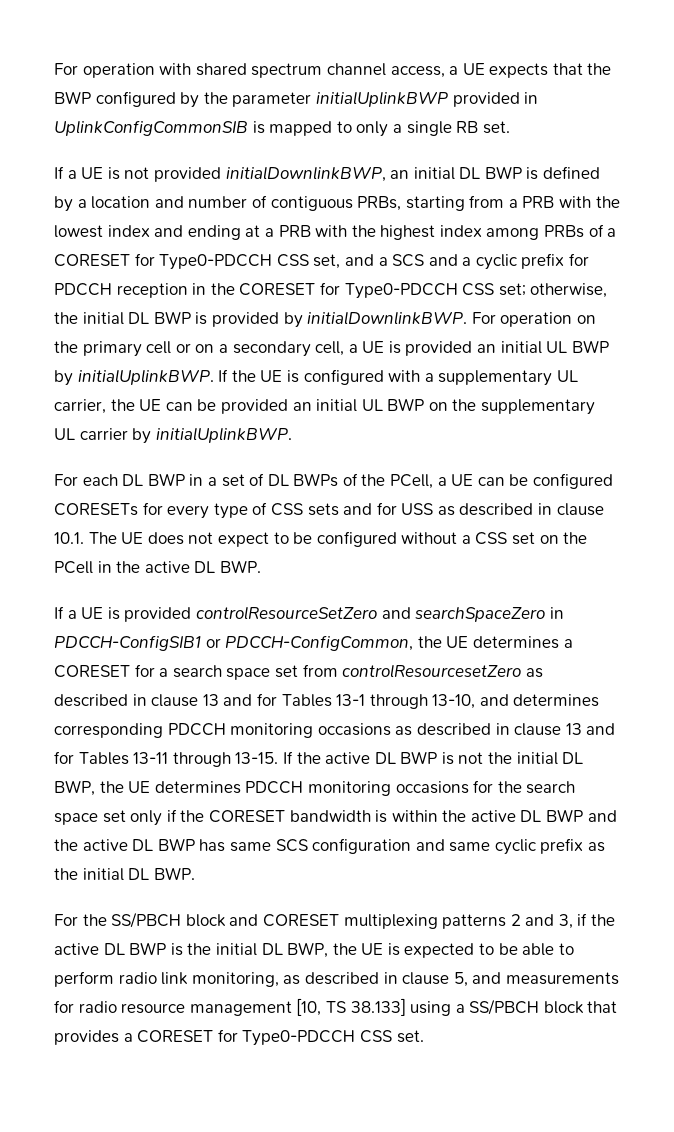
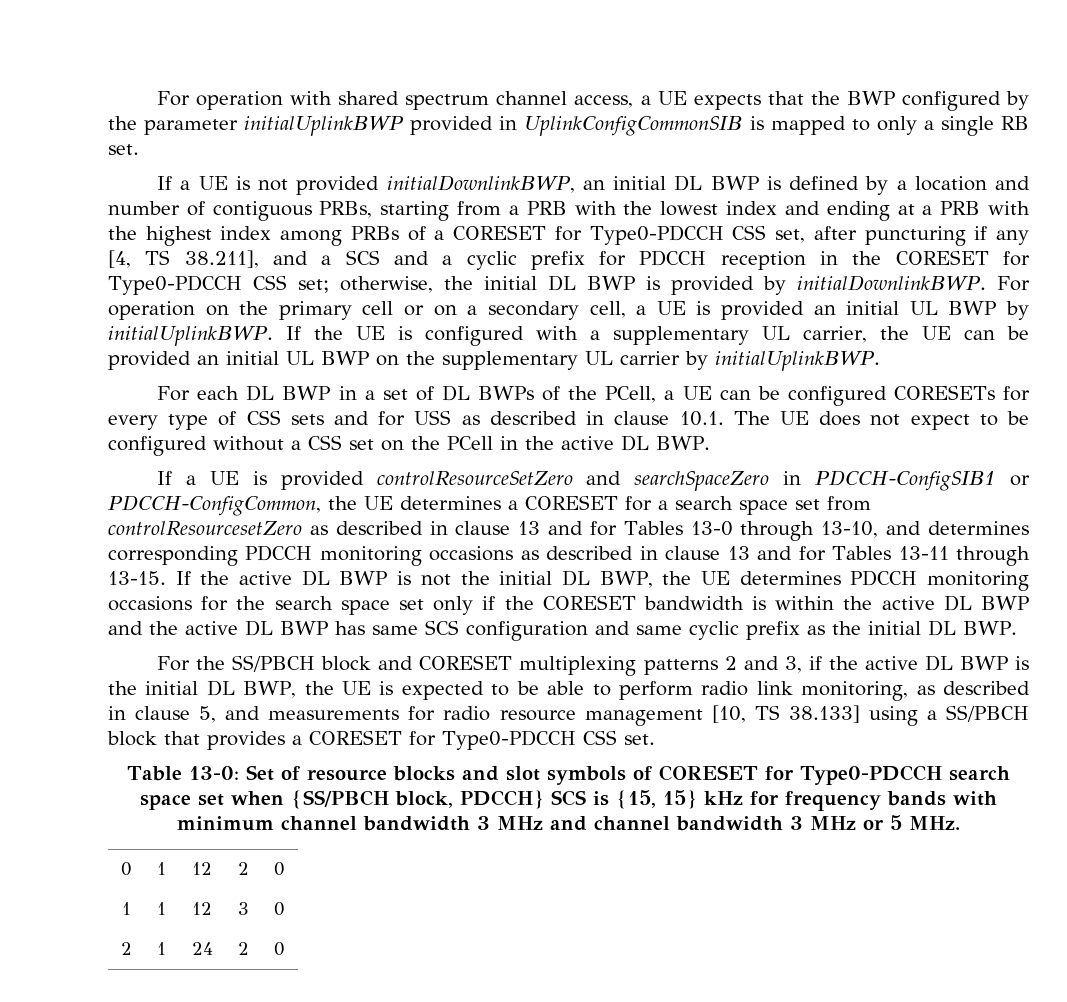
- If a UE is not provided initialDownlinkBWP, an initial DL BWP is defined by a location and number of contiguous PRBs, starting from a PRB with the lowest index and ending at a PRB with the highest index among PRBs of a CORESET for Type0-PDCCH CSS set, and a SCS and a cyclic prefix for PDCCH reception in the CORESET for Type0-PDCCH CSS set;
+ If a UE is not provided initialDownlinkBWP, an initial DL BWP is defined by a location and number of contiguous PRBs, starting from a PRB with the lowest index and ending at a PRB with the highest index among PRBs of a CORESET for Type0-PDCCH CSS set, after puncturing if any [4, TS 38.211], and a SCS and a cyclic prefix for PDCCH reception in the CORESET for Type0-PDCCH CSS set;
- If a UE is provided controlResourceSetZero and searchSpaceZero in PDCCH-ConfigSIB1 or PDCCH-ConfigCommon, the UE determines a CORESET for a search space set from controlResourcesetZero as described in clause 13 and for Tables 13-1 through 13-10, and determines corresponding PDCCH monitoring occasions as described in clause 13 and for Tables 13-11 through 13-15.
+ If a UE is provided controlResourceSetZero and searchSpaceZero in PDCCH-ConfigSIB1 or PDCCH-ConfigCommon, the UE determines a CORESET for a search space set from controlResourcesetZero as described in clause 13 and for Tables 13-0 through 13-10, and determines corresponding PDCCH monitoring occasions as described in clause 13 and for Tables 13-11 through 13-15.
+ Table 13-0: Set of resource blocks and slot symbols of CORESET for Type0-PDCCH search space set when {SS/PBCH block, PDCCH} SCS is {15, 15} kHz for frequency bands with minimum channel bandwidth 3 MHz and channel bandwidth 3 MHz or 5 MHz.
+ 0 | 1 | 12 | 2 | 0
+ 1 | 1 | 12 | 3 | 0
+ 2 | 1 | 24 | 2 | 0

